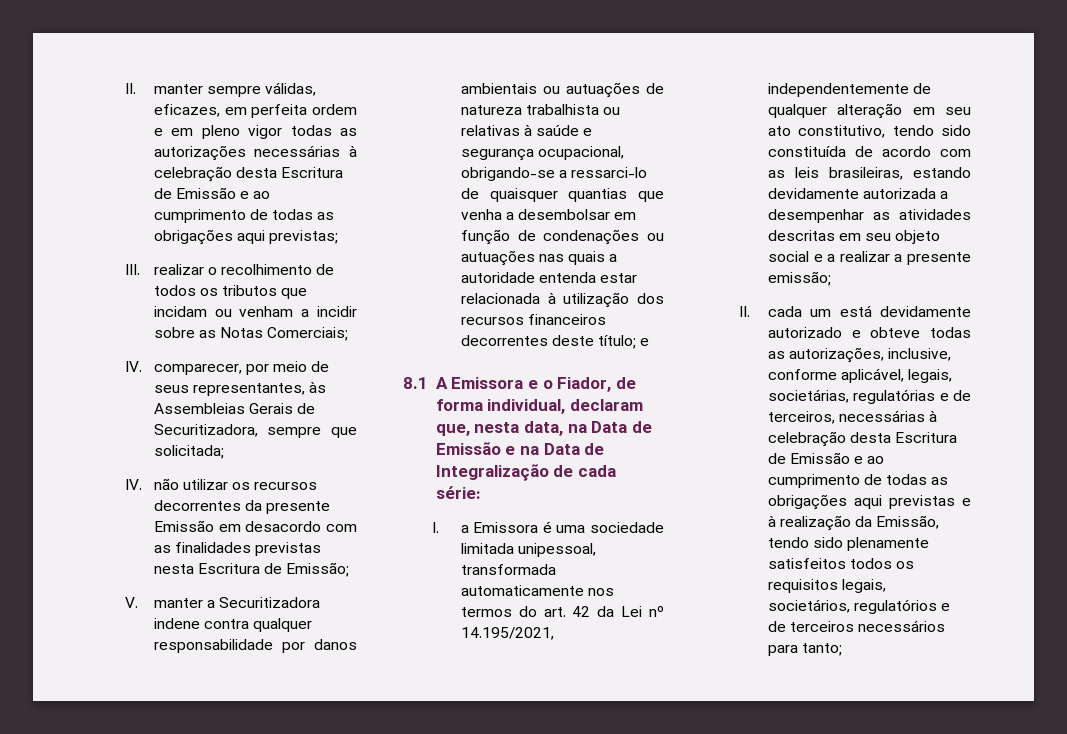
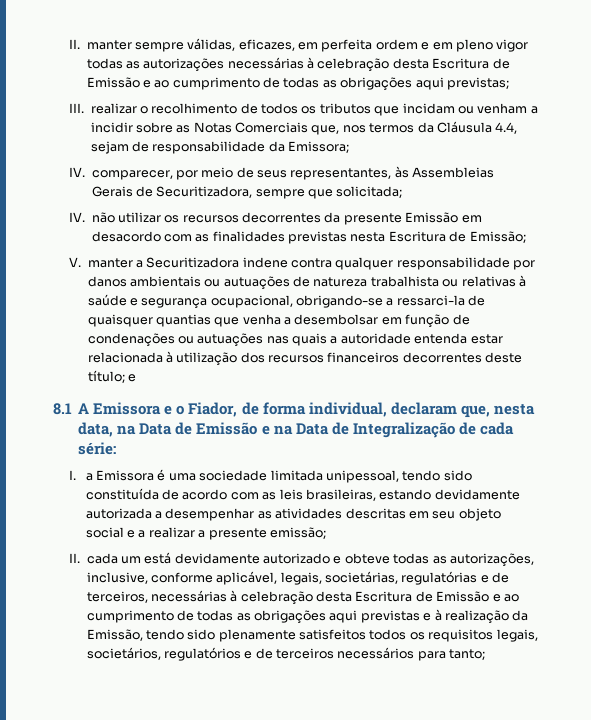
- III. realizar o recolhimento de todos os tributos que incidam ou venham a incidir sobre as Notas Comerciais;
+ III. realizar o recolhimento de todos os tributos que incidam ou venham a incidir sobre as Notas Comerciais que, nos termos da Cláusula 4.4, sejam de responsabilidade da Emissora;
- V. manter a Securitizadora indene contra qualquer responsabilidade por danos ambientais ou autuações de natureza trabalhista ou relativas à saúde e segurança ocupacional, obrigando-se a ressarci-lo de quaisquer quantias que venha a desembolsar em função de condenações ou autuações nas quais a autoridade entenda estar relacionada à utilização dos recursos financeiros decorrentes deste título; e
+ V. manter a Securitizadora indene contra qualquer responsabilidade por danos ambientais ou autuações de natureza trabalhista ou relativas à saúde e segurança ocupacional, obrigando-se a ressarci-la de quaisquer quantias que venha a desembolsar em função de condenações ou autuações nas quais a autoridade entenda estar relacionada à utilização dos recursos financeiros decorrentes deste título; e
- I. a Emissora é uma sociedade limitada unipessoal, transformada automaticamente nos termos do art. 42 da Lei nº 14.195/2021, independentemente de qualquer alteração em seu ato constitutivo, tendo sido constituída de acordo com as leis brasileiras, estando devidamente autorizada a desempenhar as atividades descritas em seu objeto social e a realizar a presente emissão;
+ I. a Emissora é uma sociedade limitada unipessoal, tendo sido constituída de acordo com as leis brasileiras, estando devidamente autorizada a desempenhar as atividades descritas em seu objeto social e a realizar a presente emissão;

